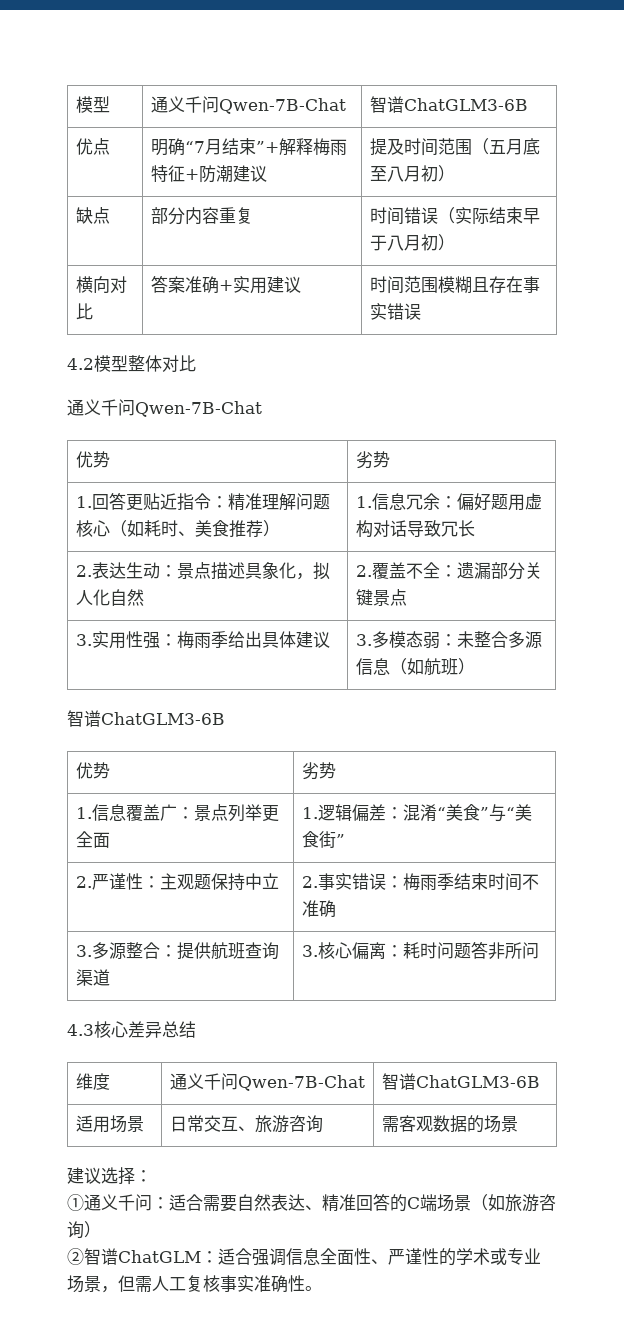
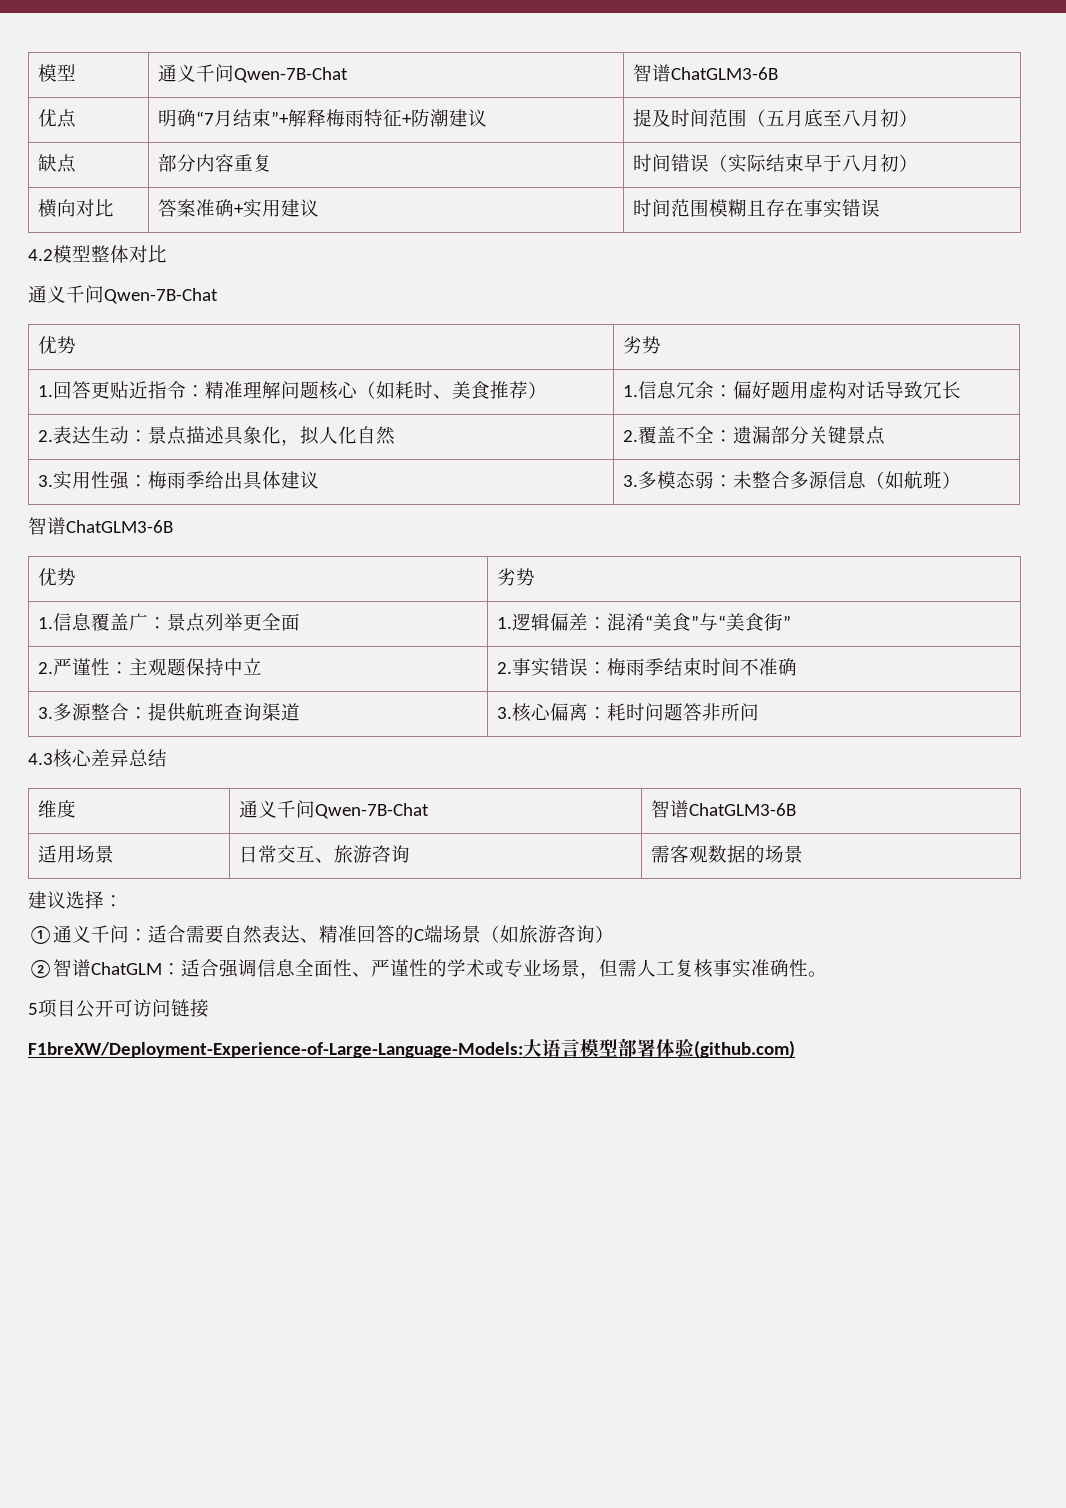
+ 5项目公开可访问链接
+ F1breXW/Deployment-Experience-of-Large-Language-Models:大语言模型部署体验(github.com)

